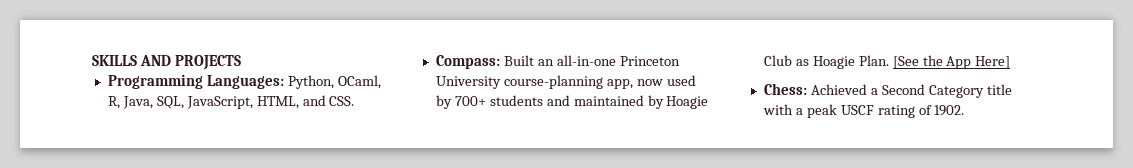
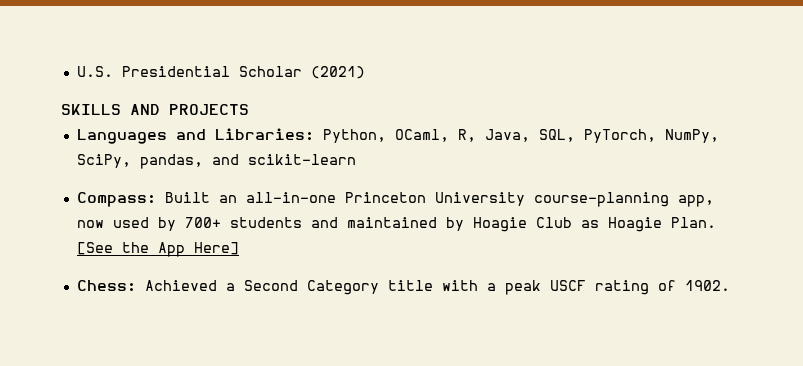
+ U.S. Presidential Scholar (2021)
- Programming Languages: Python, OCaml, R, Java, SQL, JavaScript, HTML, and CSS.
+ Languages and Libraries: Python, OCaml, R, Java, SQL, PyTorch, NumPy, SciPy, pandas, and scikit-learn

